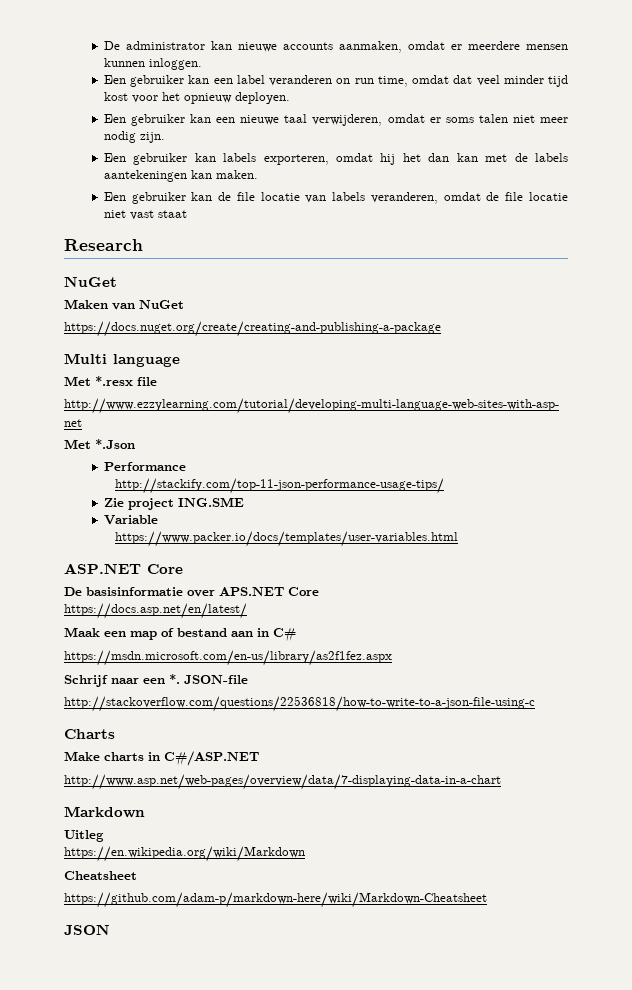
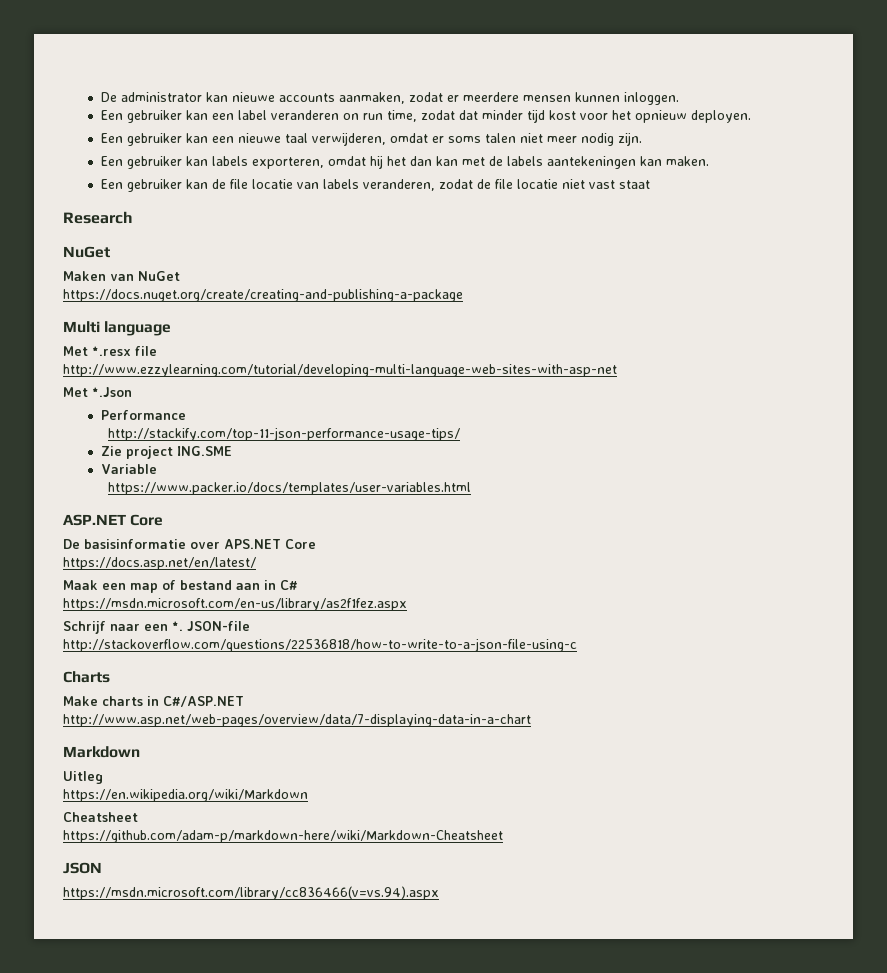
- De administrator kan nieuwe accounts aanmaken, omdat er meerdere mensen kunnen inloggen.
+ De administrator kan nieuwe accounts aanmaken, zodat er meerdere mensen kunnen inloggen.
- Een gebruiker kan een label veranderen on run time, omdat dat veel minder tijd kost voor het opnieuw deployen.
+ Een gebruiker kan een label veranderen on run time, zodat dat minder tijd kost voor het opnieuw deployen.
- Een gebruiker kan de file locatie van labels veranderen, omdat de file locatie niet vast staat
+ Een gebruiker kan de file locatie van labels veranderen, zodat de file locatie niet vast staat
+ https://msdn.microsoft.com/library/cc836466(v=vs.94).aspx

